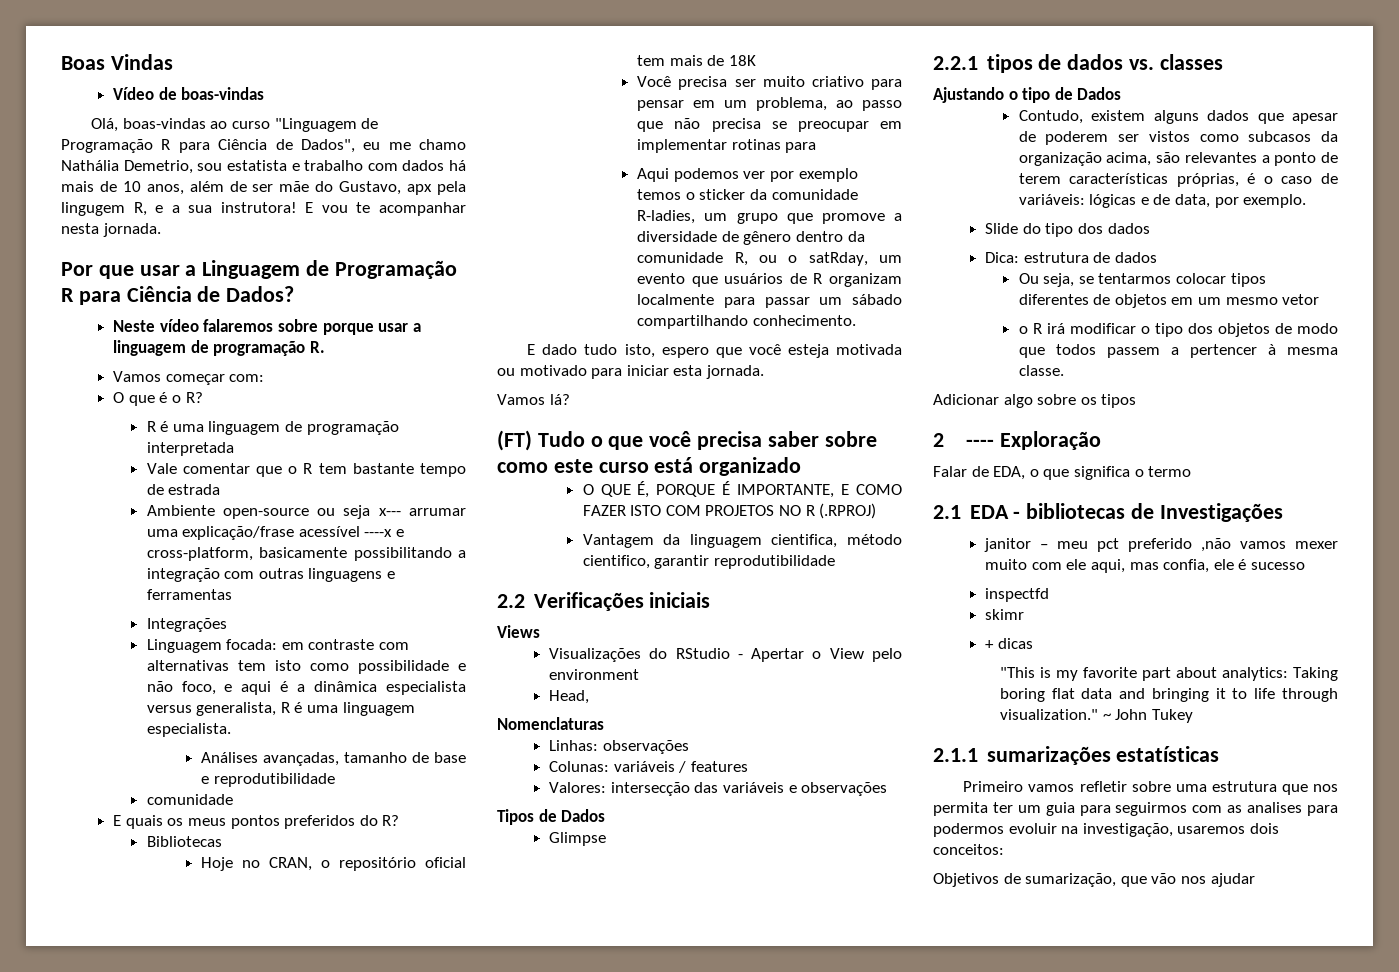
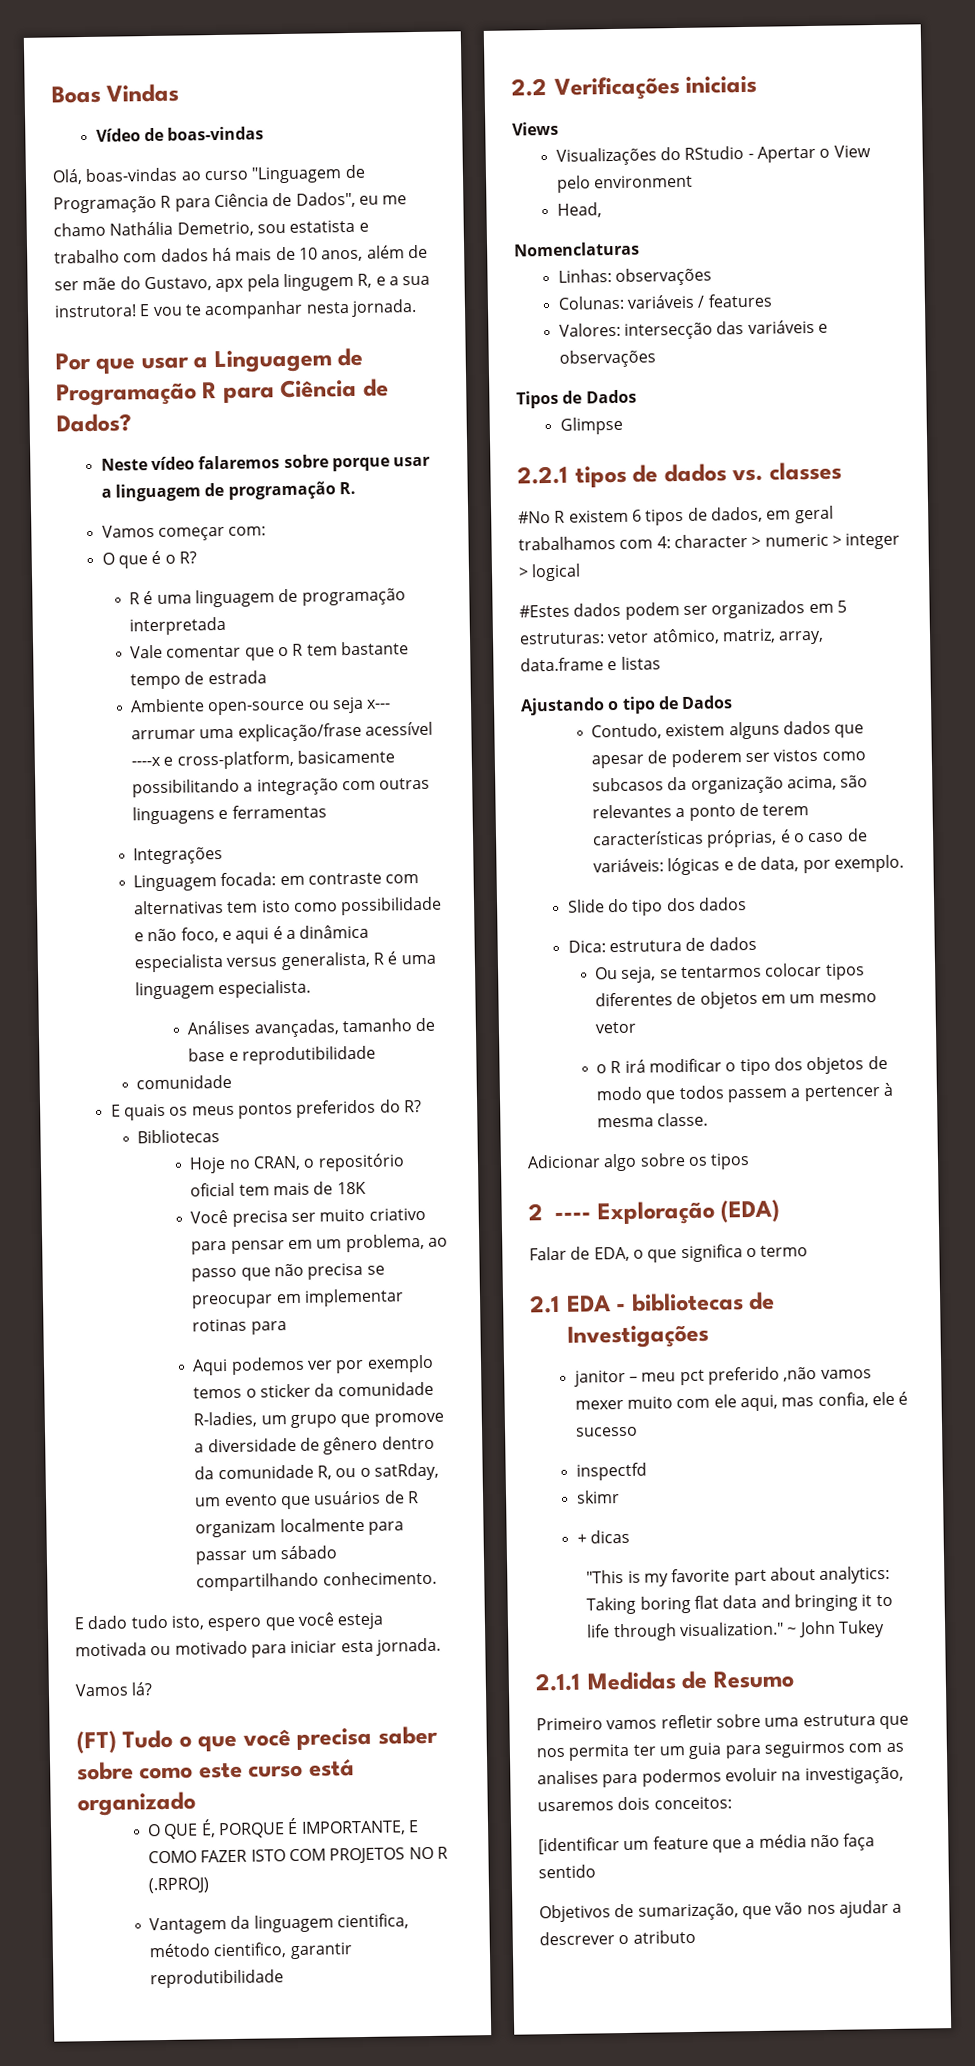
+ #No R existem 6 tipos de dados, em geral trabalhamos com 4: character > numeric > integer > logical
+ #Estes dados podem ser organizados em 5 estruturas: vetor atômico, matriz, array, data.frame e listas
- 2 ---- Exploração
+ 2 ---- Exploração (EDA)
- 2.1.1 sumarizações estatísticas
+ 2.1.1 Medidas de Resumo
+ [identificar um feature que a média não faça sentido
- Objetivos de sumarização, que vão nos ajudar
+ Objetivos de sumarização, que vão nos ajudar a descrever o atributo

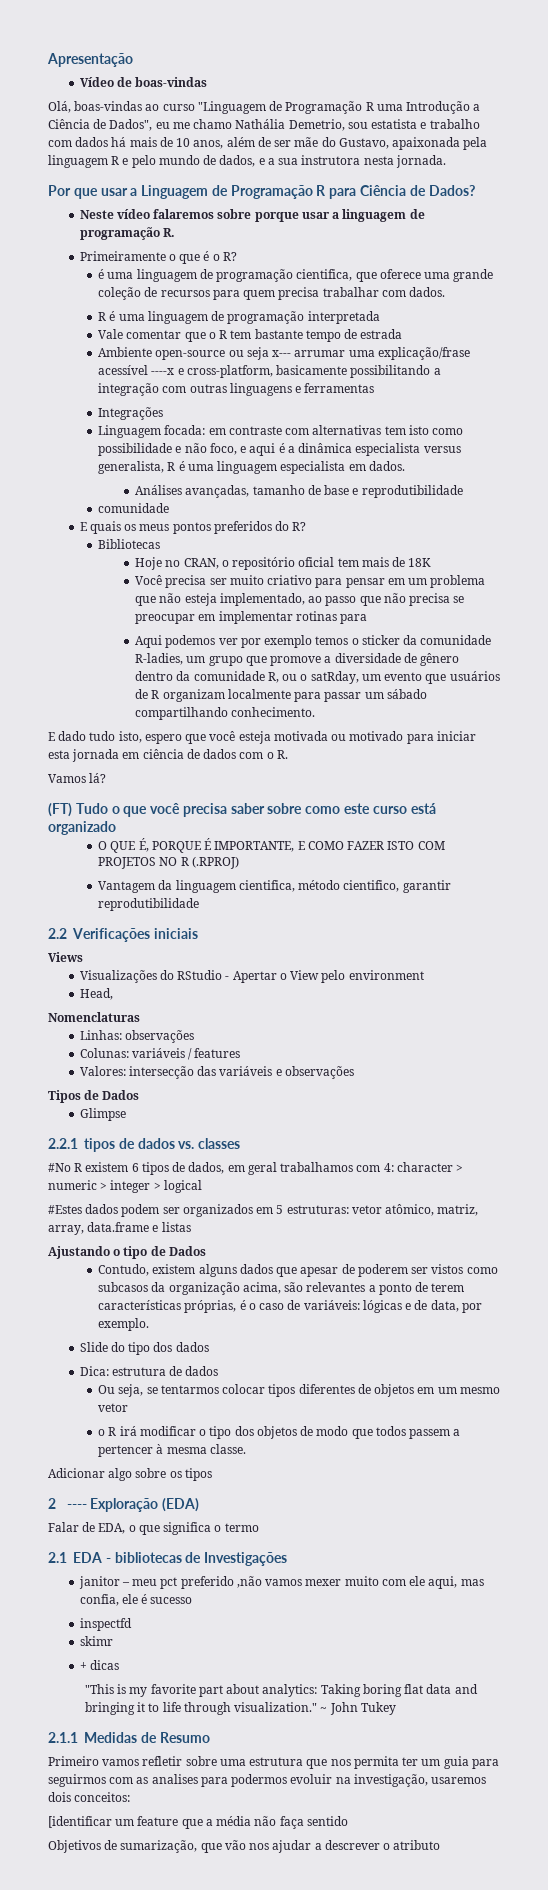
- Boas Vindas
+ Apresentação
- Olá, boas-vindas ao curso "Linguagem de Programação R para Ciência de Dados", eu me chamo Nathália Demetrio, sou estatista e trabalho com dados há mais de 10 anos, além de ser mãe do Gustavo, apx pela lingugem R, e a sua instrutora! E vou te acompanhar nesta jornada.
+ Olá, boas-vindas ao curso "Linguagem de Programação R uma Introdução a Ciência de Dados", eu me chamo Nathália Demetrio, sou estatista e trabalho com dados há mais de 10 anos, além de ser mãe do Gustavo, apaixonada pela linguagem R e pelo mundo de dados, e a sua instrutora nesta jornada.
- Vamos começar com:
- O que é o R?
+ Primeiramente o que é o R?
+ é uma linguagem de programação cientifica, que oferece uma grande coleção de recursos para quem precisa trabalhar com dados.
- Linguagem focada: em contraste com alternativas tem isto como possibilidade e não foco, e aqui é a dinâmica especialista versus generalista, R é uma linguagem especialista.
+ Linguagem focada: em contraste com alternativas tem isto como possibilidade e não foco, e aqui é a dinâmica especialista versus generalista, R é uma linguagem especialista em dados.
- Você precisa ser muito criativo para pensar em um problema, ao passo que não precisa se preocupar em implementar rotinas para
+ Você precisa ser muito criativo para pensar em um problema que não esteja implementado, ao passo que não precisa se preocupar em implementar rotinas para
- E dado tudo isto, espero que você esteja motivada ou motivado para iniciar esta jornada.
+ E dado tudo isto, espero que você esteja motivada ou motivado para iniciar esta jornada em ciência de dados com o R.

